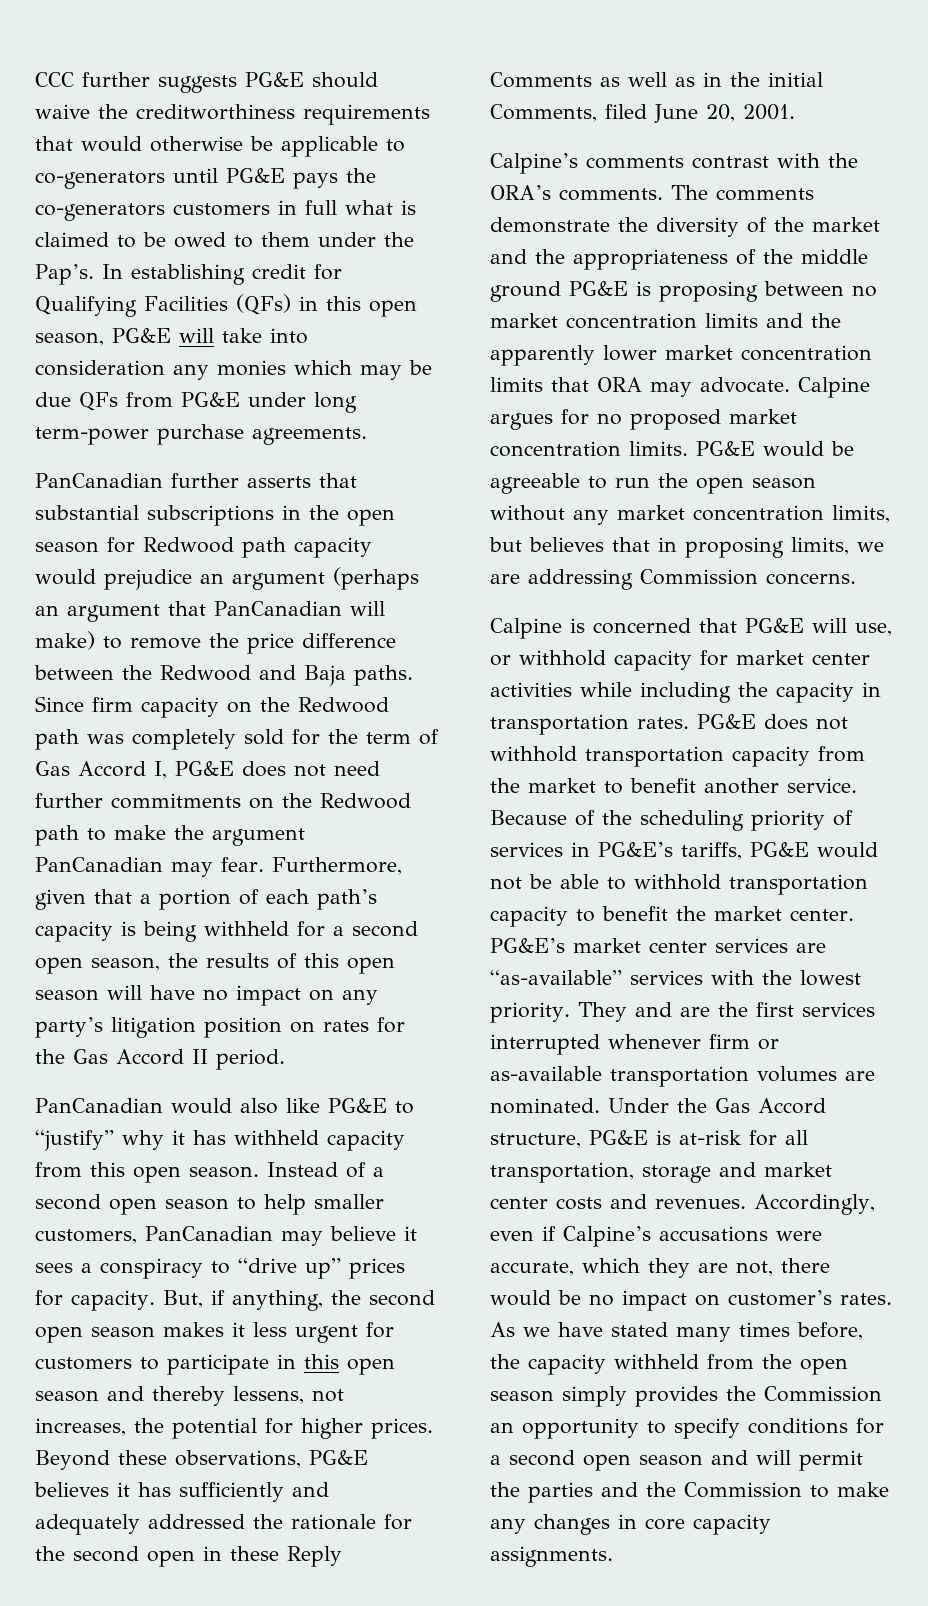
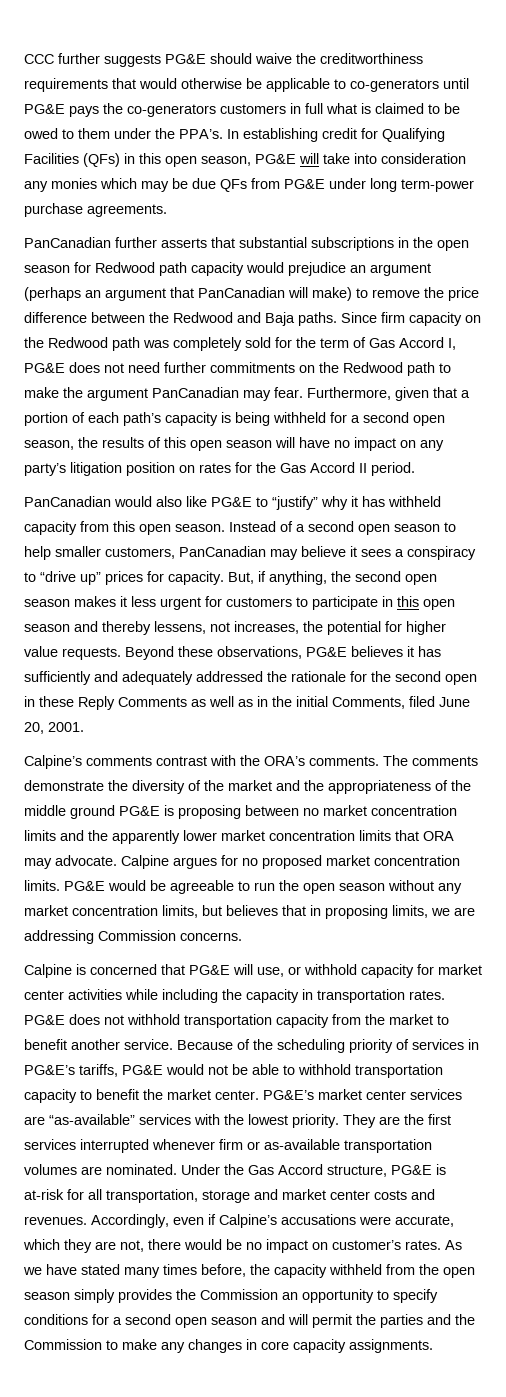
- CCC further suggests PG&E should waive the creditworthiness requirements that would otherwise be applicable to co-generators until PG&E pays the co-generators customers in full what is claimed to be owed to them under the Pap’s.
+ CCC further suggests PG&E should waive the creditworthiness requirements that would otherwise be applicable to co-generators until PG&E pays the co-generators customers in full what is claimed to be owed to them under the PPA’s.
- But, if anything, the second open season makes it less urgent for customers to participate in this open season and thereby lessens, not increases, the potential for higher prices.
+ But, if anything, the second open season makes it less urgent for customers to participate in this open season and thereby lessens, not increases, the potential for higher value requests.
- They and are the first services interrupted whenever firm or as-available transportation volumes are nominated.
+ They are the first services interrupted whenever firm or as-available transportation volumes are nominated.

